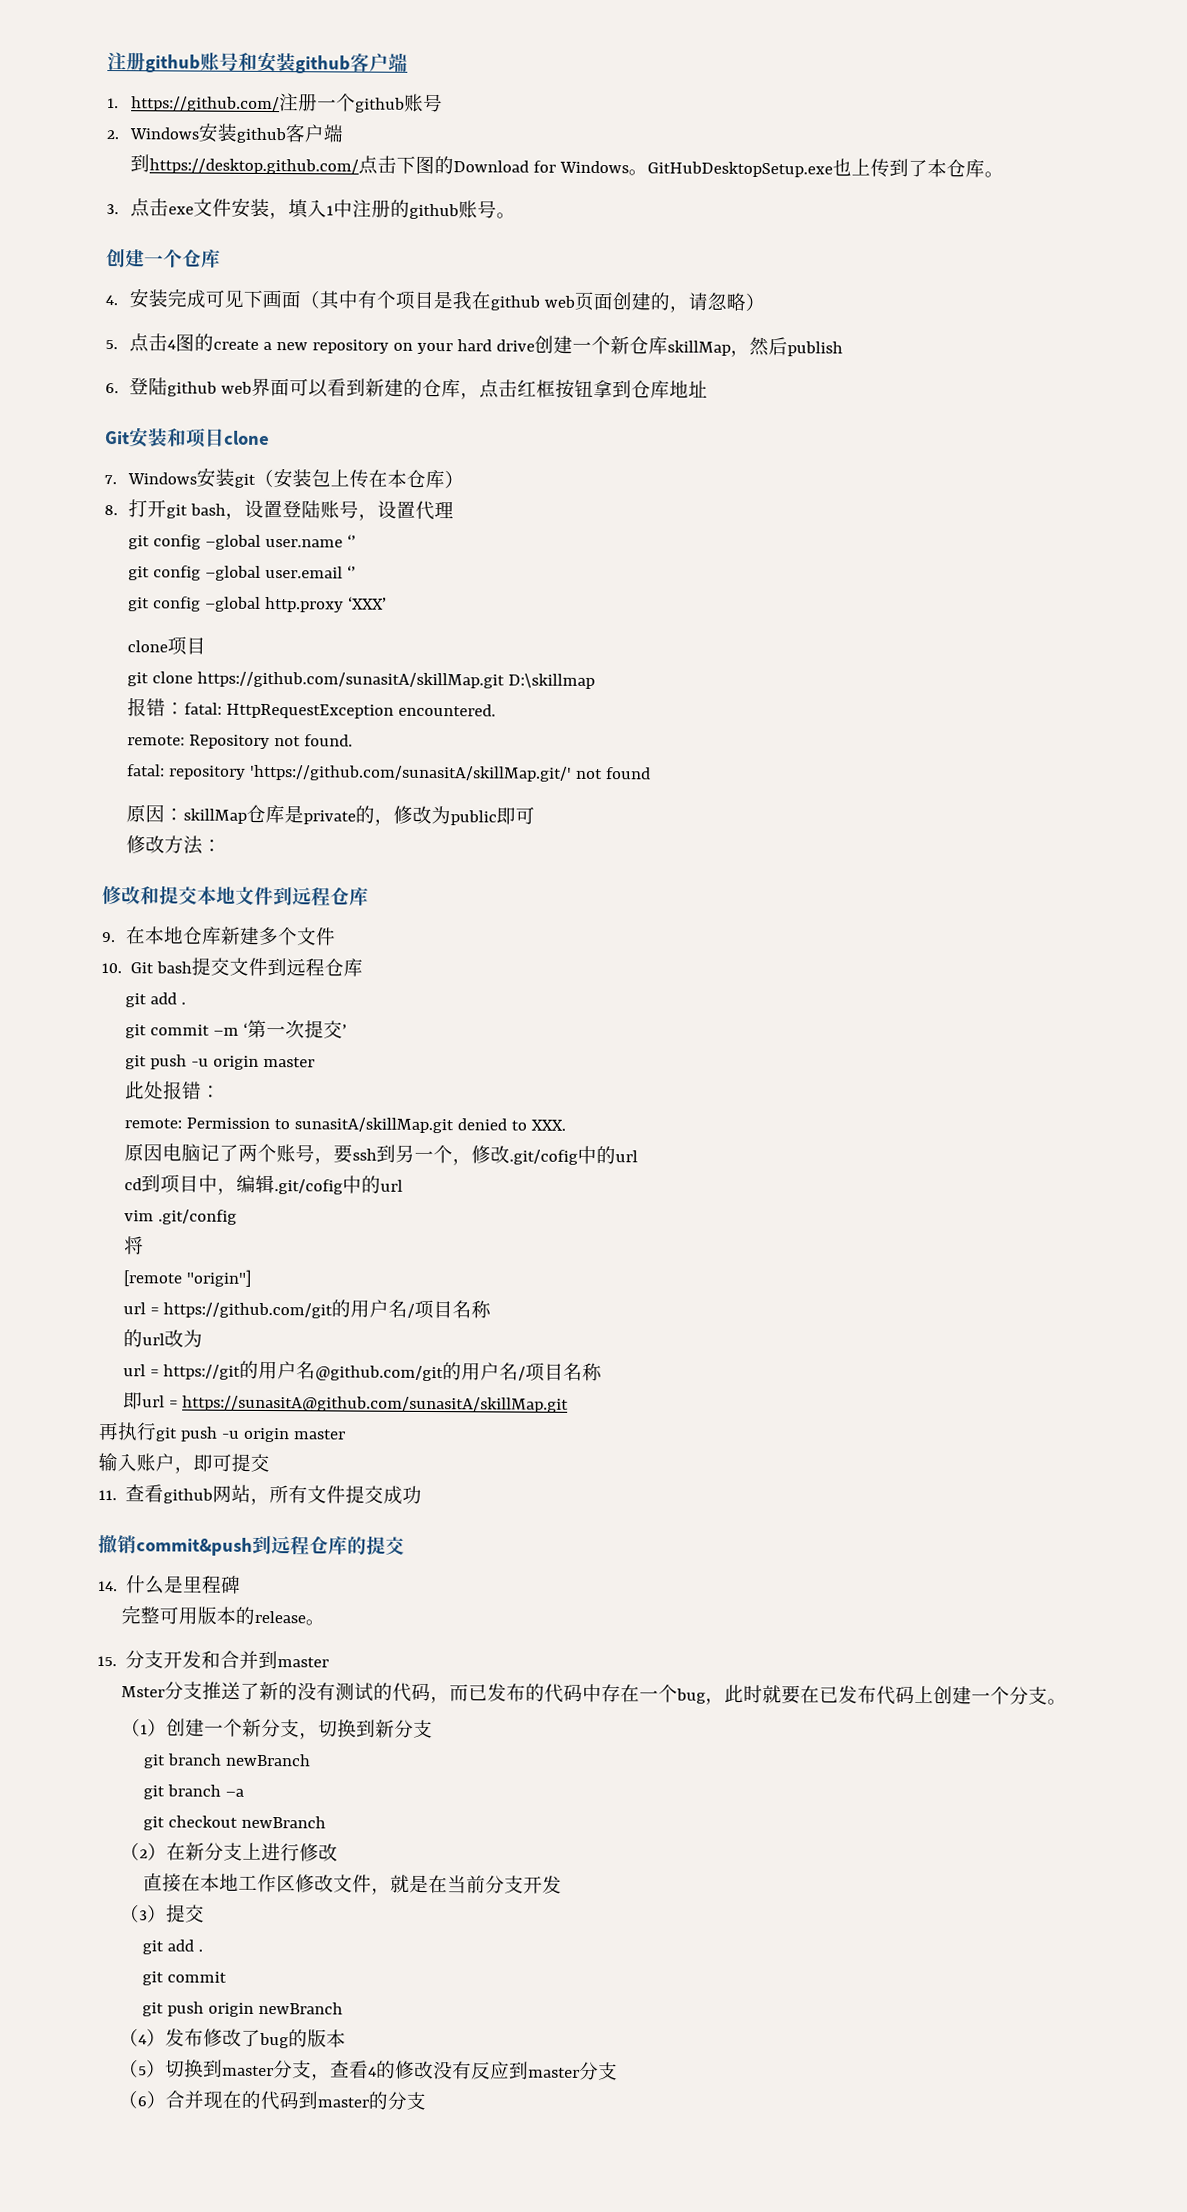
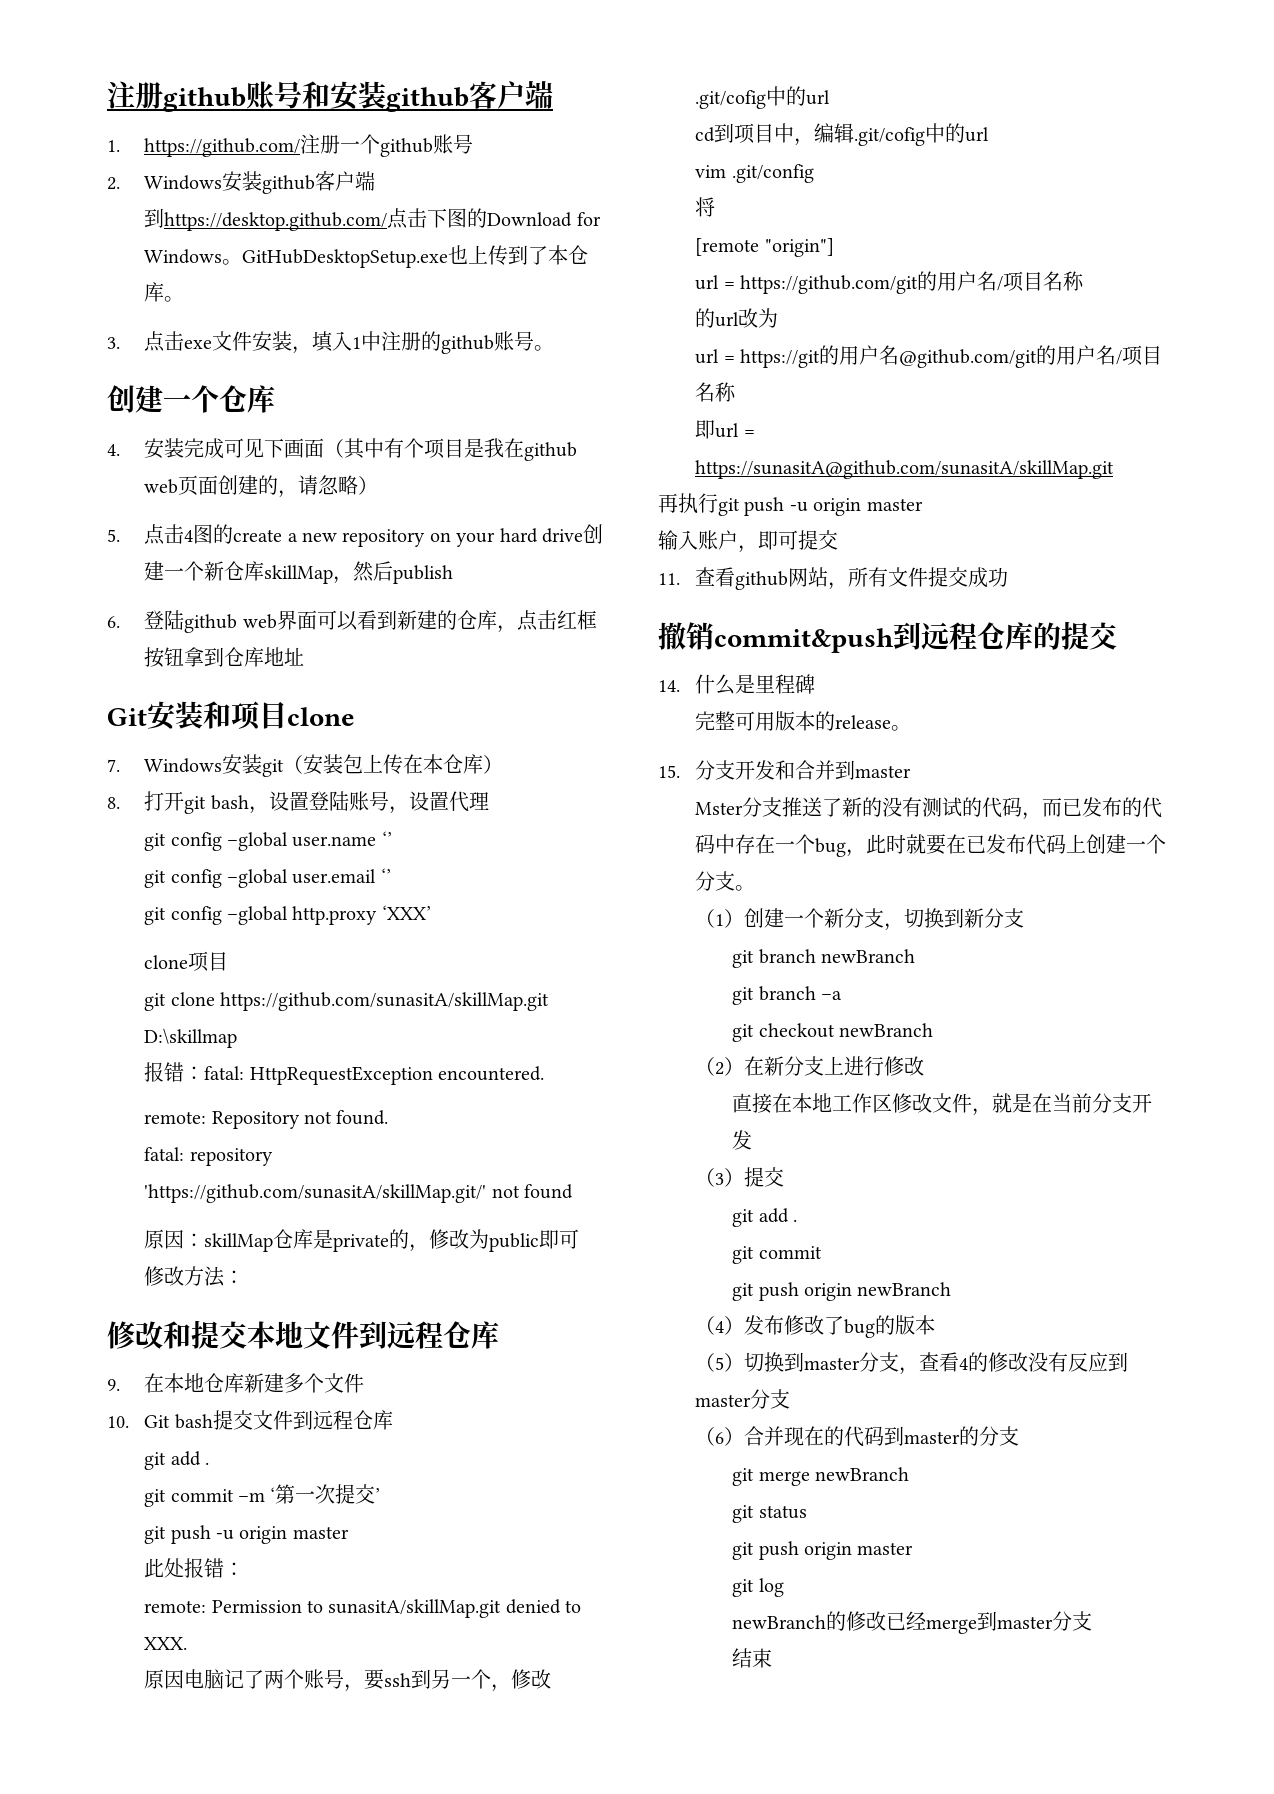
+ git merge newBranch
+ git status
+ git push origin master
+ git log
+ newBranch的修改已经merge到master分支
+ 结束

